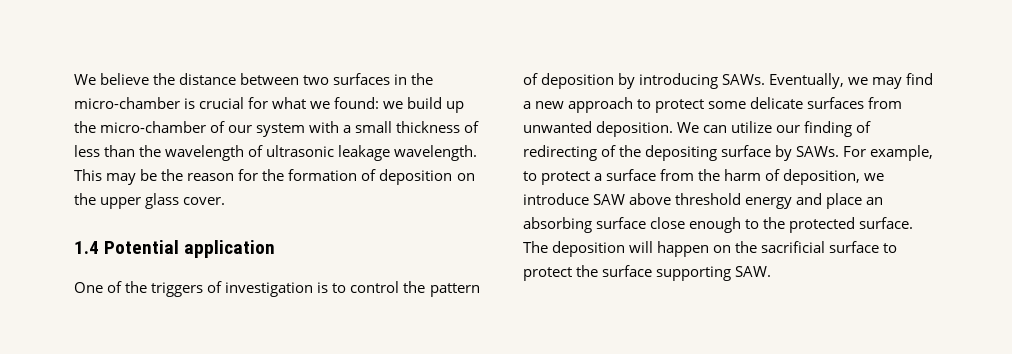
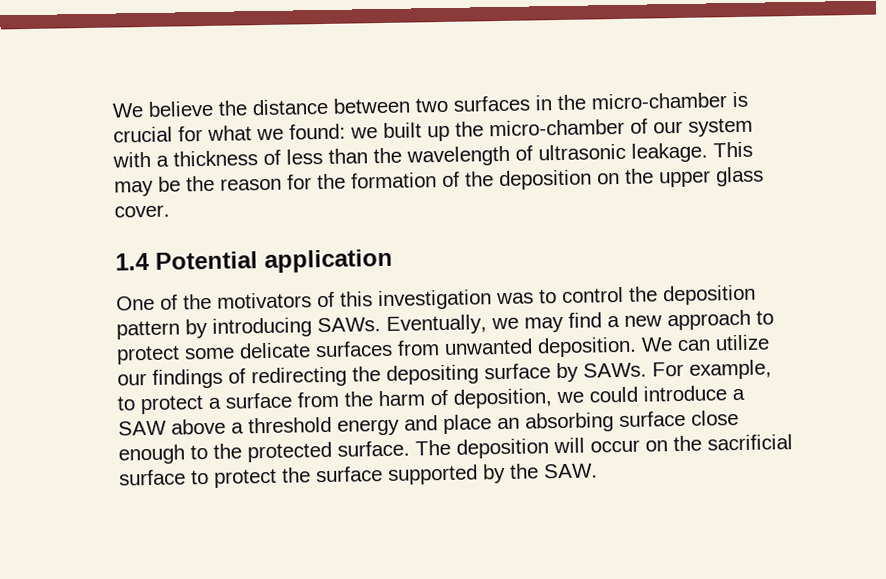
- We believe the distance between two surfaces in the micro-chamber is crucial for what we found: we build up the micro-chamber of our system with a small thickness of less than the wavelength of ultrasonic leakage wavelength.
+ We believe the distance between two surfaces in the micro-chamber is crucial for what we found: we built up the micro-chamber of our system with a thickness of less than the wavelength of ultrasonic leakage.
- This may be the reason for the formation of deposition on the upper glass cover.
+ This may be the reason for the formation of the deposition on the upper glass cover.
- One of the triggers of investigation is to control the pattern of deposition by introducing SAWs.
+ One of the motivators of this investigation was to control the deposition pattern by introducing SAWs.
- We can utilize our finding of redirecting of the depositing surface by SAWs.
+ We can utilize our findings of redirecting the depositing surface by SAWs.
- For example, to protect a surface from the harm of deposition, we introduce SAW above threshold energy and place an absorbing surface close enough to the protected surface.
+ For example, to protect a surface from the harm of deposition, we could introduce a SAW above a threshold energy and place an absorbing surface close enough to the protected surface.
- The deposition will happen on the sacrificial surface to protect the surface supporting SAW.
+ The deposition will occur on the sacrificial surface to protect the surface supported by the SAW.

